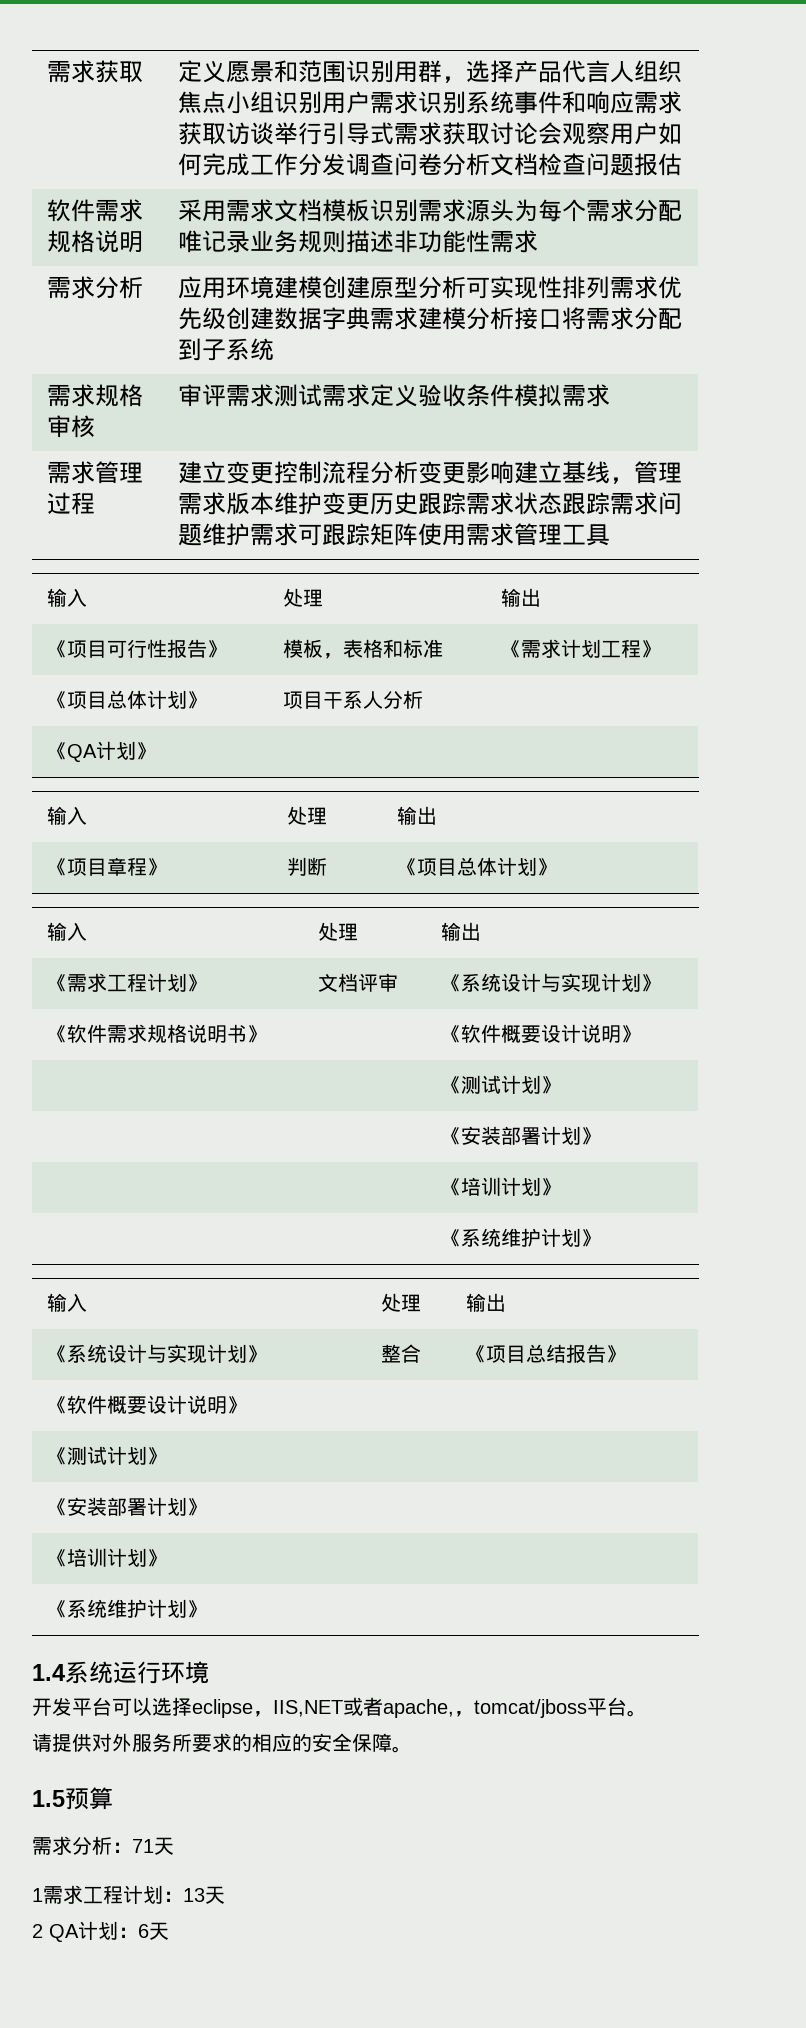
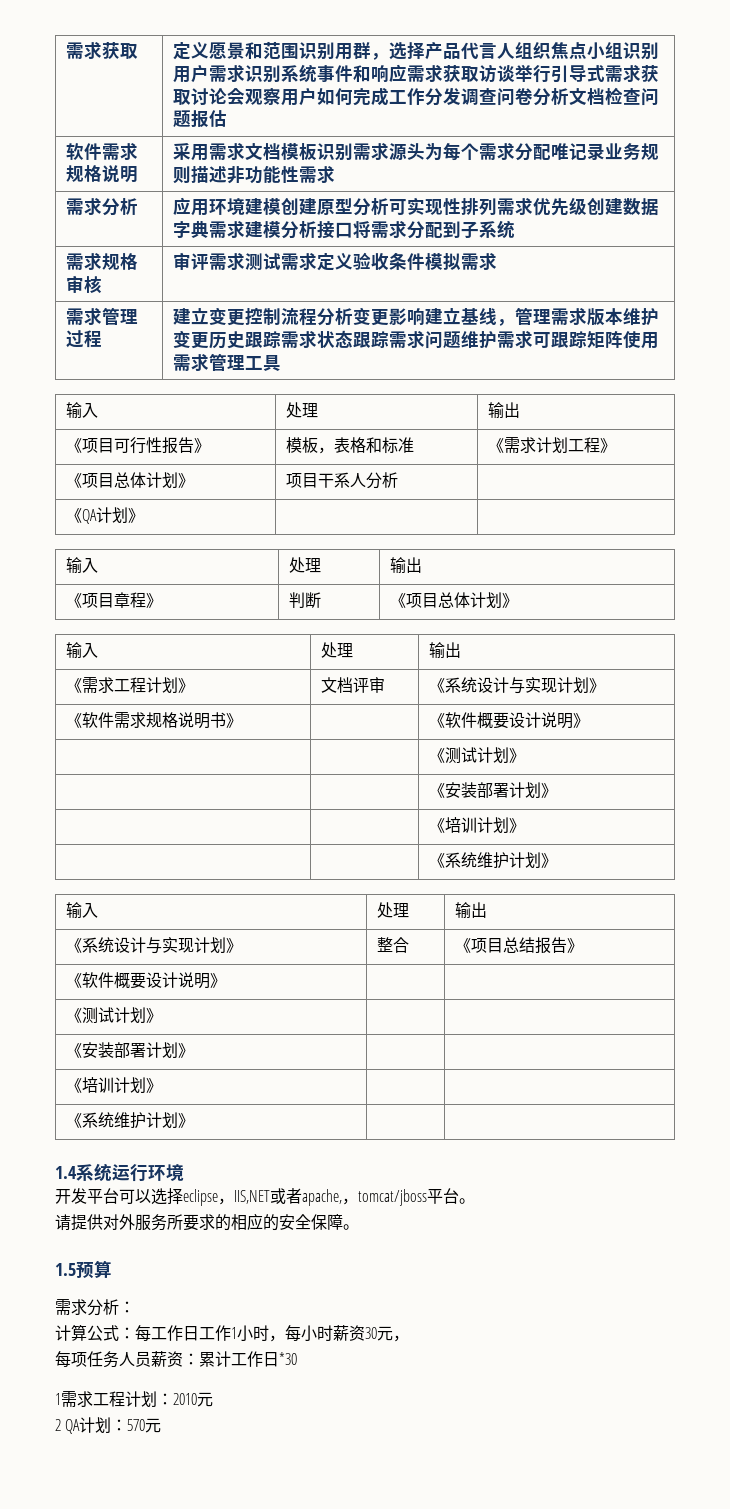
- 需求分析：71天
+ 需求分析：
+ 计算公式：每工作日工作1小时，每小时薪资30元，
+ 每项任务人员薪资：累计工作日*30
- 1需求工程计划：13天
+ 1需求工程计划：2010元
- 2 QA计划：6天
+ 2 QA计划：570元

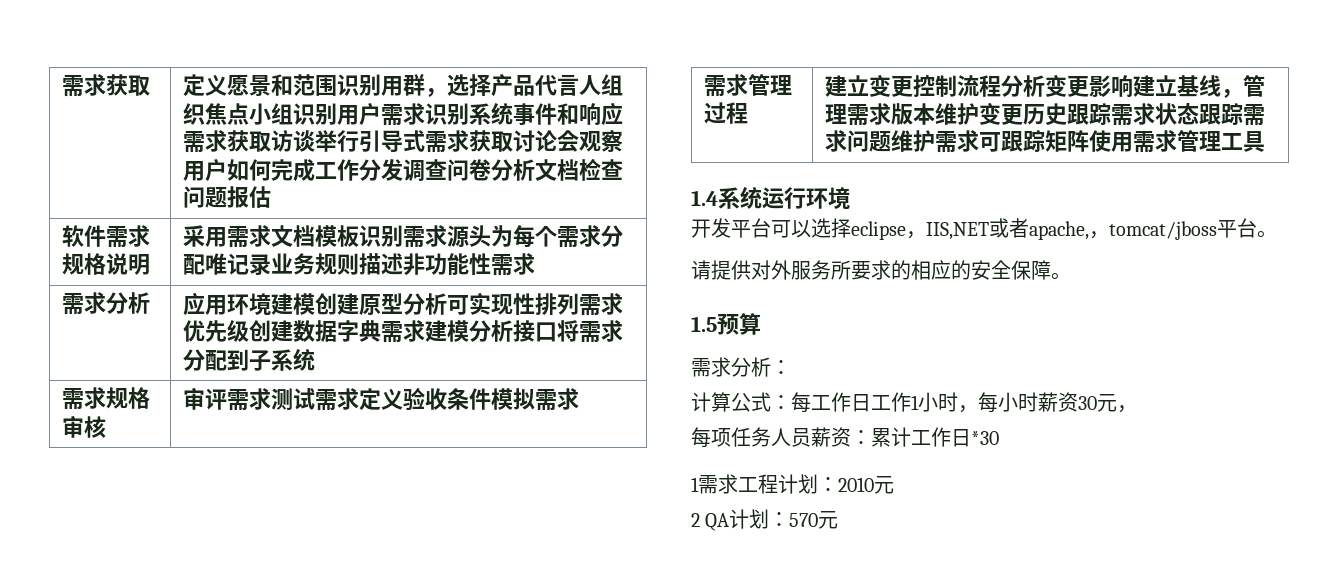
  需求管理过程 | 建立变更控制流程分析变更影响建立基线，管理需求版本维护变更历史跟踪需求状态跟踪需求问题维护需求可跟踪矩阵使用需求管理工具
- 输入 | 处理 | 输出
- 《项目可行性报告》 | 模板，表格和标准 | 《需求计划工程》
- 《项目总体计划》 | 项目干系人分析 |
- 《QA计划》 | |
- 输入 | 处理 | 输出
- 《项目章程》 | 判断 | 《项目总体计划》
- 输入 | 处理 | 输出
- 《需求工程计划》 | 文档评审 | 《系统设计与实现计划》
- 《软件需求规格说明书》 | | 《软件概要设计说明》
- | | 《测试计划》
- | | 《安装部署计划》
- | | 《培训计划》
- | | 《系统维护计划》
- 输入 | 处理 | 输出
- 《系统设计与实现计划》 | 整合 | 《项目总结报告》
- 《软件概要设计说明》 | |
- 《测试计划》 | |
- 《安装部署计划》 | |
- 《培训计划》 | |
- 《系统维护计划》 | |

